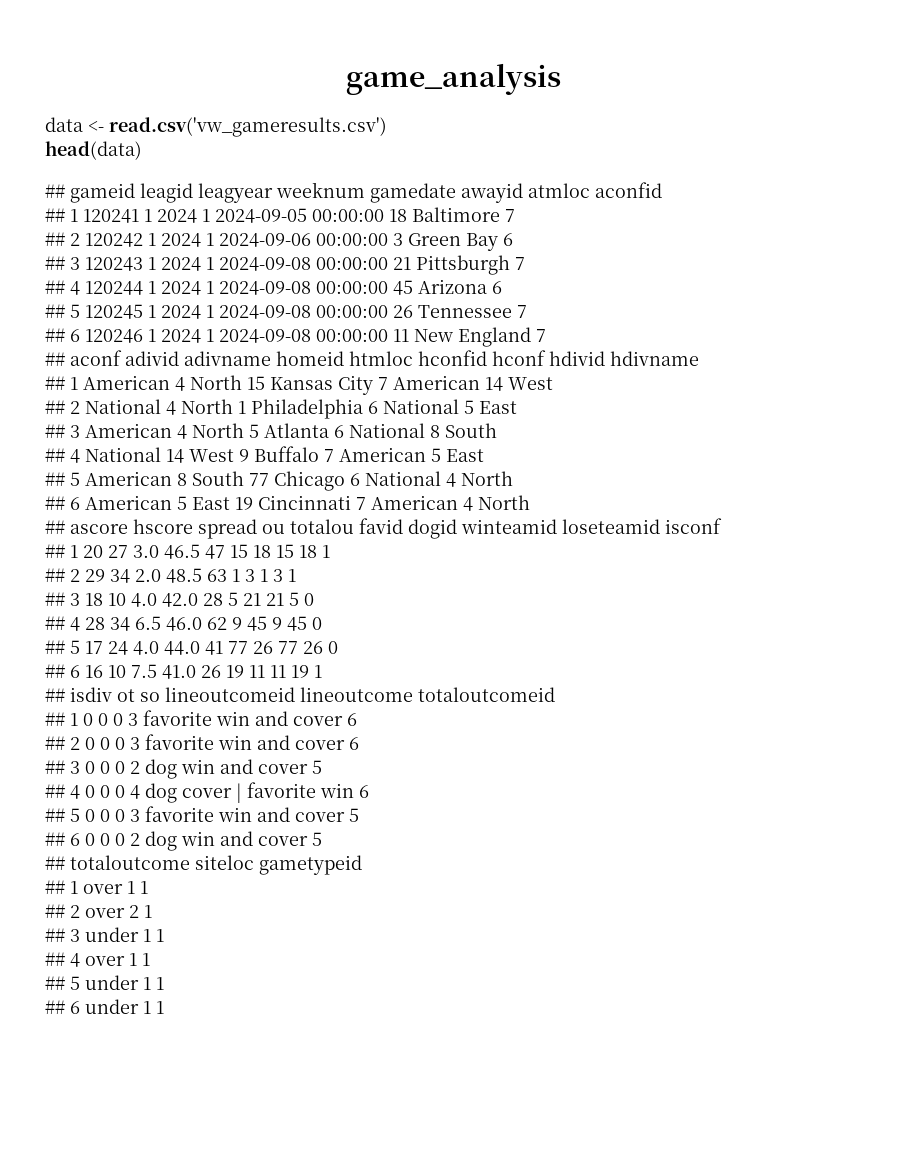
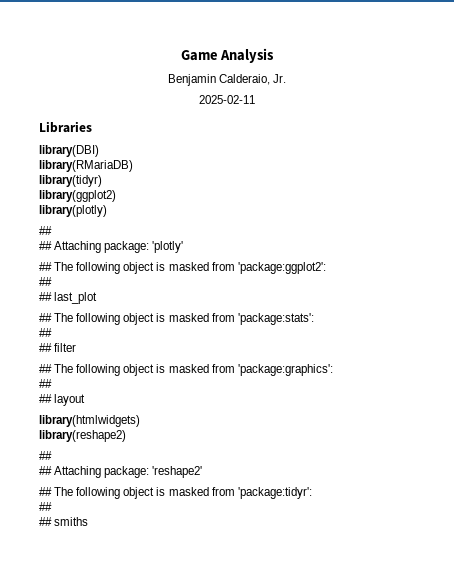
- game_analysis
- data <- read.csv('vw_gameresults.csv')
- head(data)
- ## gameid leagid leagyear weeknum gamedate awayid atmloc aconfid
- ## 1 120241 1 2024 1 2024-09-05 00:00:00 18 Baltimore 7
- ## 2 120242 1 2024 1 2024-09-06 00:00:00 3 Green Bay 6
- ## 3 120243 1 2024 1 2024-09-08 00:00:00 21 Pittsburgh 7
- ## 4 120244 1 2024 1 2024-09-08 00:00:00 45 Arizona 6
- ## 5 120245 1 2024 1 2024-09-08 00:00:00 26 Tennessee 7
- ## 6 120246 1 2024 1 2024-09-08 00:00:00 11 New England 7
- ## aconf adivid adivname homeid htmloc hconfid hconf hdivid hdivname
- ## 1 American 4 North 15 Kansas City 7 American 14 West
- ## 2 National 4 North 1 Philadelphia 6 National 5 East
- ## 3 American 4 North 5 Atlanta 6 National 8 South
- ## 4 National 14 West 9 Buffalo 7 American 5 East
- ## 5 American 8 South 77 Chicago 6 National 4 North
- ## 6 American 5 East 19 Cincinnati 7 American 4 North
- ## ascore hscore spread ou totalou favid dogid winteamid loseteamid isconf
- ## 1 20 27 3.0 46.5 47 15 18 15 18 1
- ## 2 29 34 2.0 48.5 63 1 3 1 3 1
- ## 3 18 10 4.0 42.0 28 5 21 21 5 0
- ## 4 28 34 6.5 46.0 62 9 45 9 45 0
- ## 5 17 24 4.0 44.0 41 77 26 77 26 0
- ## 6 16 10 7.5 41.0 26 19 11 11 19 1
- ## isdiv ot so lineoutcomeid lineoutcome totaloutcomeid
- ## 1 0 0 0 3 favorite win and cover 6
- ## 2 0 0 0 3 favorite win and cover 6
- ## 3 0 0 0 2 dog win and cover 5
- ## 4 0 0 0 4 dog cover | favorite win 6
- ## 5 0 0 0 3 favorite win and cover 5
- ## 6 0 0 0 2 dog win and cover 5
- ## totaloutcome siteloc gametypeid
- ## 1 over 1 1
- ## 2 over 2 1
- ## 3 under 1 1
- ## 4 over 1 1
- ## 5 under 1 1
- ## 6 under 1 1
+ Game Analysis
+ Benjamin Calderaio, Jr.
+ 2025-02-11
+ Libraries
+ library(DBI)
+ library(RMariaDB)
+ library(tidyr)
+ library(ggplot2)
+ library(plotly)
+ ##
+ ## Attaching package: 'plotly'
+ ## The following object is masked from 'package:ggplot2':
+ ##
+ ## last_plot
+ ## The following object is masked from 'package:stats':
+ ##
+ ## filter
+ ## The following object is masked from 'package:graphics':
+ ##
+ ## layout
+ library(htmlwidgets)
+ library(reshape2)
+ ##
+ ## Attaching package: 'reshape2'
+ ## The following object is masked from 'package:tidyr':
+ ##
+ ## smiths

